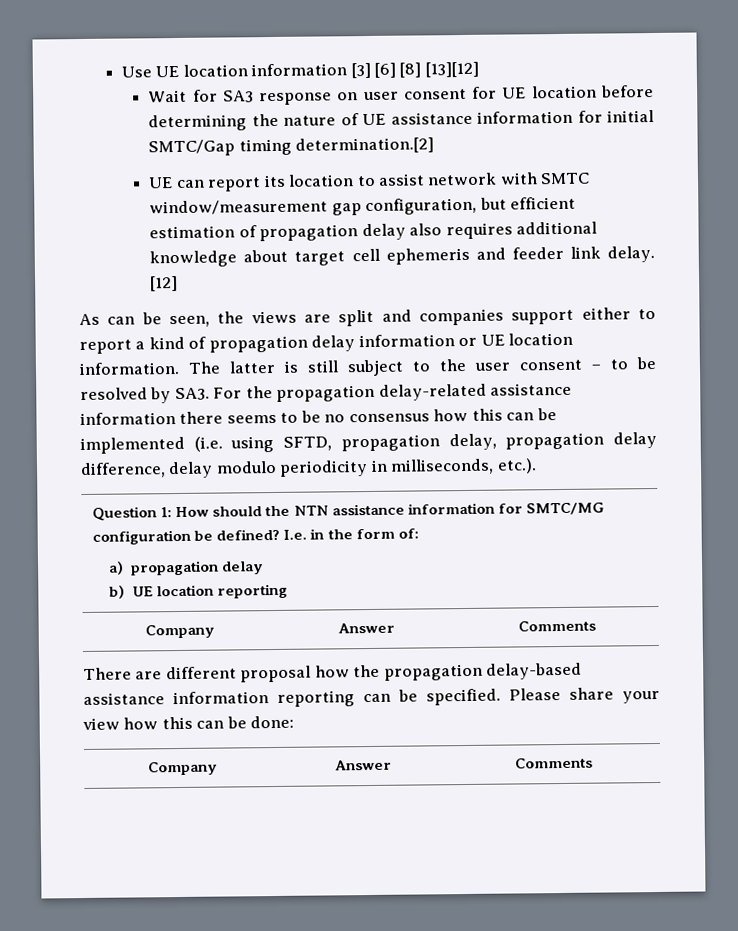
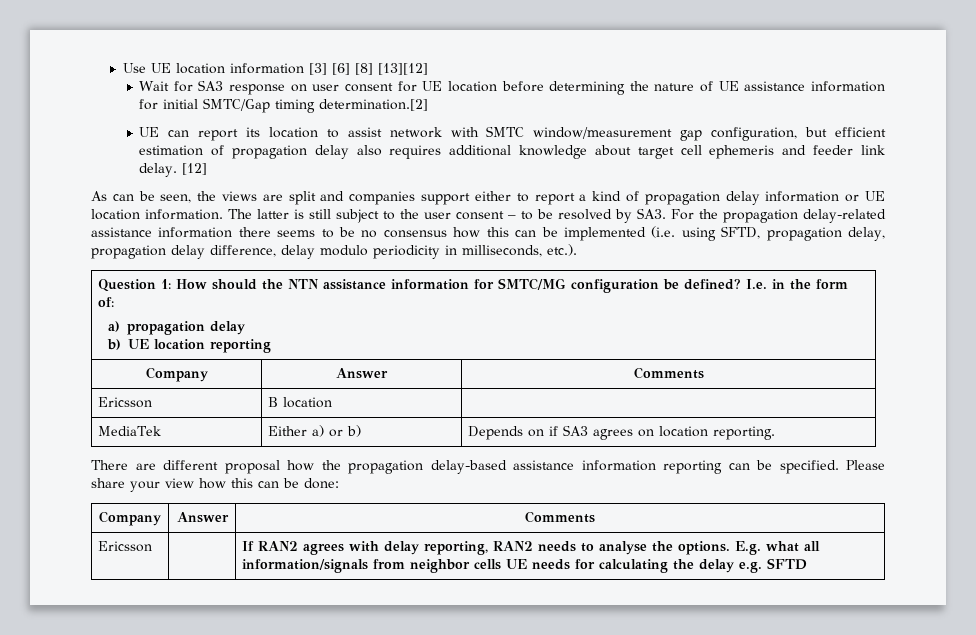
+ Ericsson | B location |
+ MediaTek | Either a) or b) | Depends on if SA3 agrees on location reporting.
+ Ericsson | | If RAN2 agrees with delay reporting, RAN2 needs to analyse the options. E.g. what all information/signals from neighbor cells UE needs for calculating the delay e.g. SFTD

